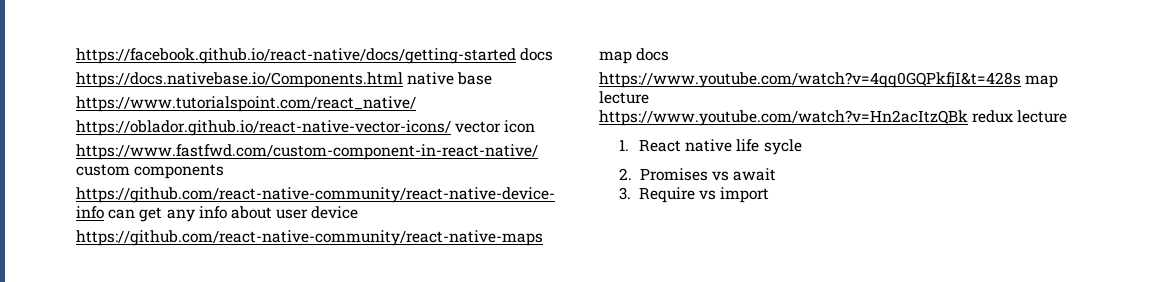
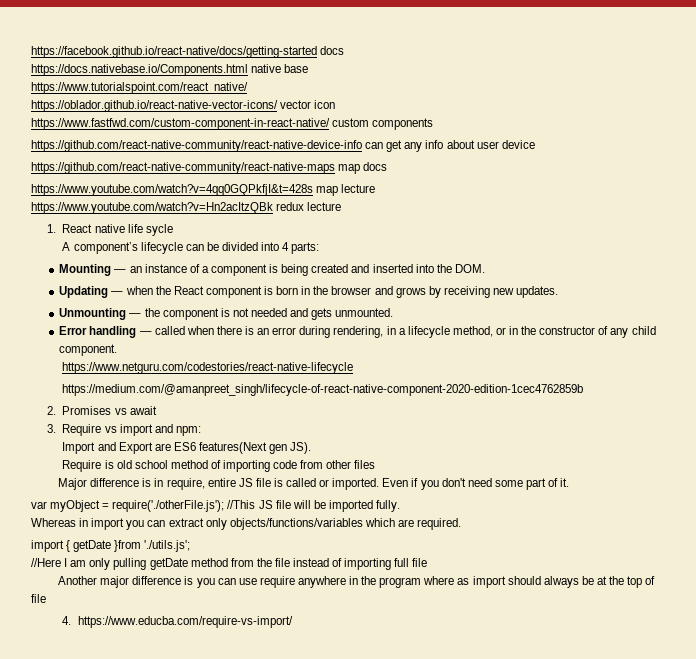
+ A component’s lifecycle can be divided into 4 parts:
+ Mounting — an instance of a component is being created and inserted into the DOM.
+ Updating — when the React component is born in the browser and grows by receiving new updates.
+ Unmounting — the component is not needed and gets unmounted.
+ Error handling — called when there is an error during rendering, in a lifecycle method, or in the constructor of any child component.
+ https://www.netguru.com/codestories/react-native-lifecycle
+ https://medium.com/@amanpreet_singh/lifecycle-of-react-native-component-2020-edition-1cec4762859b
- 3. Require vs import
+ 3. Require vs import and npm:
+ Import and Export are ES6 features(Next gen JS).
+ Require is old school method of importing code from other files
+ Major difference is in require, entire JS file is called or imported. Even if you don't need some part of it.
+ var myObject = require('./otherFile.js'); //This JS file will be imported fully.
+ Whereas in import you can extract only objects/functions/variables which are required.
+ import { getDate }from './utils.js';
+ //Here I am only pulling getDate method from the file instead of importing full file
+ Another major difference is you can use require anywhere in the program where as import should always be at the top of file
+ 4. https://www.educba.com/require-vs-import/

